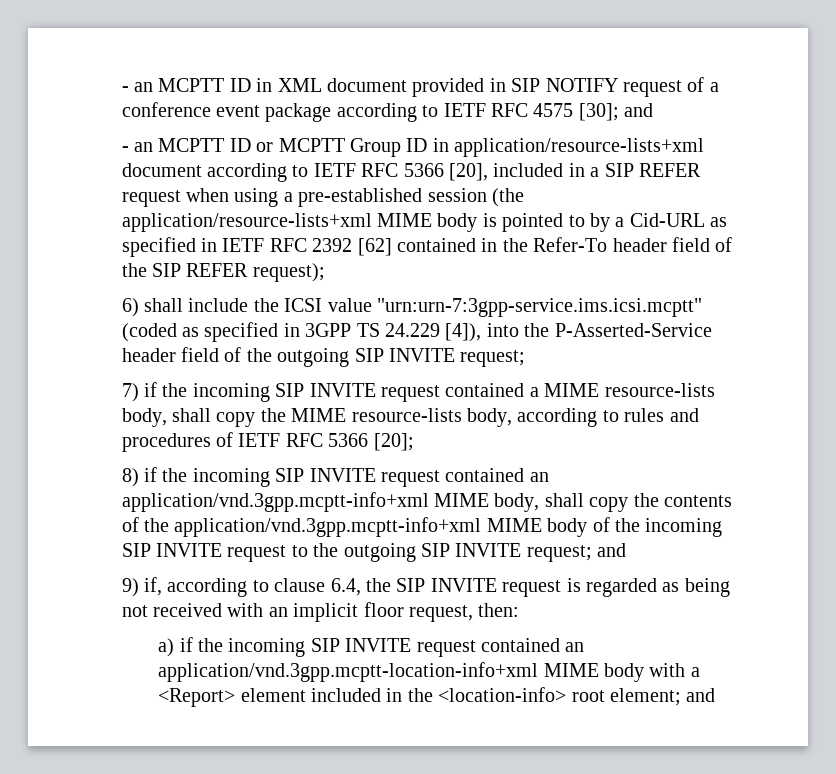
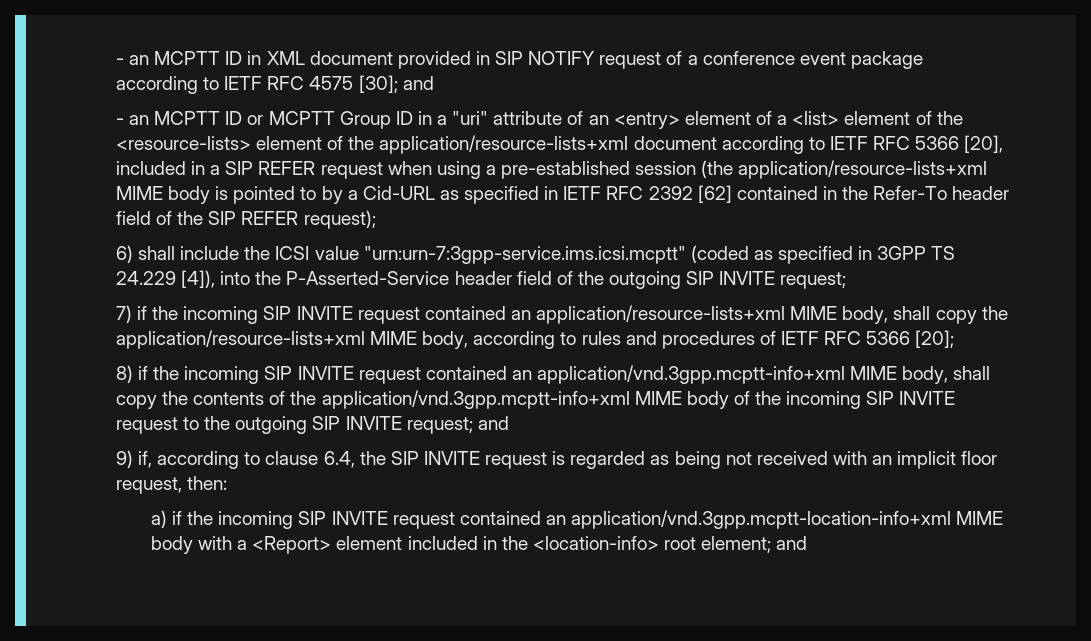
- - an MCPTT ID or MCPTT Group ID in application/resource-lists+xml document according to IETF RFC 5366 [20], included in a SIP REFER request when using a pre-established session (the application/resource-lists+xml MIME body is pointed to by a Cid-URL as specified in IETF RFC 2392 [62] contained in the Refer-To header field of the SIP REFER request);
+ - an MCPTT ID or MCPTT Group ID in a "uri" attribute of an <entry> element of a <list> element of the <resource-lists> element of the application/resource-lists+xml document according to IETF RFC 5366 [20], included in a SIP REFER request when using a pre-established session (the application/resource-lists+xml MIME body is pointed to by a Cid-URL as specified in IETF RFC 2392 [62] contained in the Refer-To header field of the SIP REFER request);
- 7) if the incoming SIP INVITE request contained a MIME resource-lists body, shall copy the MIME resource-lists body, according to rules and procedures of IETF RFC 5366 [20];
+ 7) if the incoming SIP INVITE request contained an application/resource-lists+xml MIME body, shall copy the application/resource-lists+xml MIME body, according to rules and procedures of IETF RFC 5366 [20];

